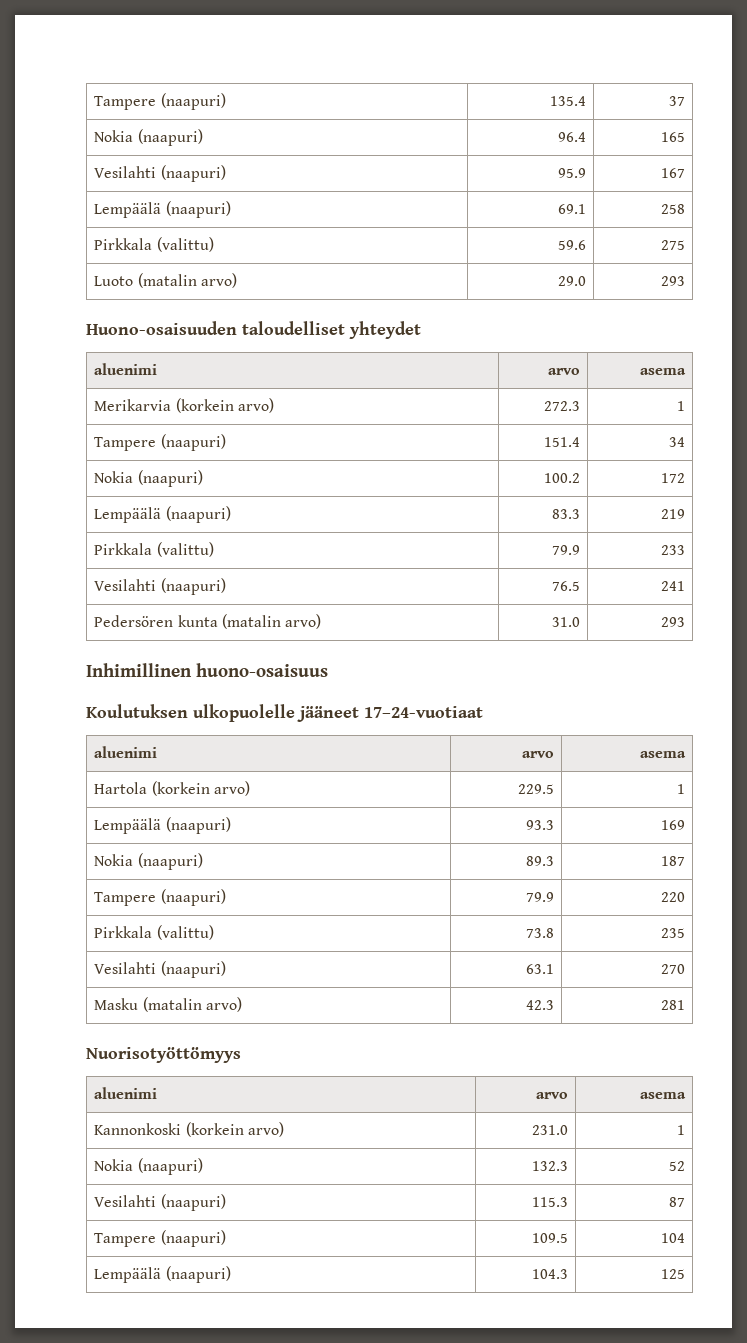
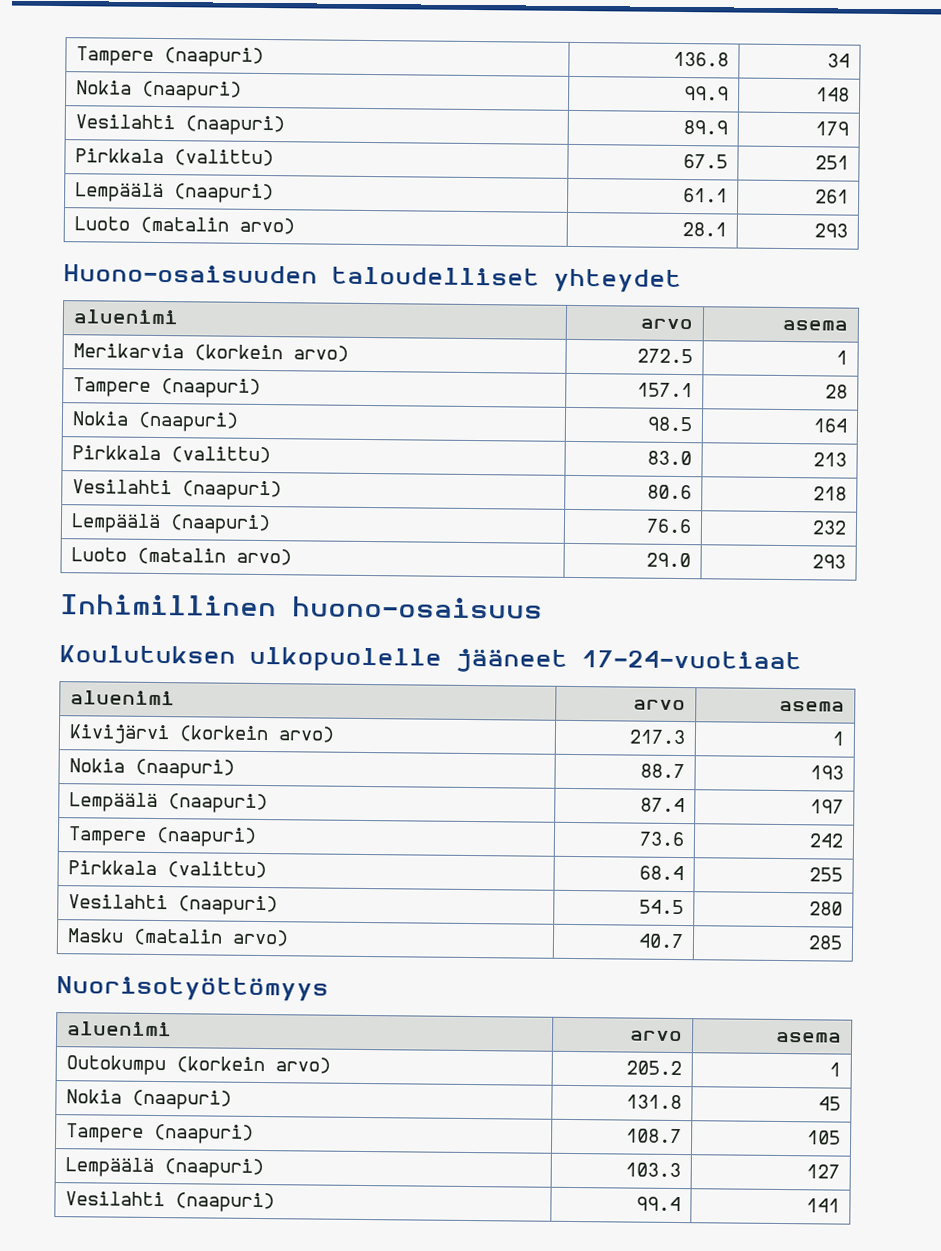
- Tampere (naapuri) | 135.4 | 37
- Nokia (naapuri) | 96.4 | 165
- Vesilahti (naapuri) | 95.9 | 167
- Lempäälä (naapuri) | 69.1 | 258
- Pirkkala (valittu) | 59.6 | 275
- Luoto (matalin arvo) | 29.0 | 293
+ Tampere (naapuri) | 136.8 | 34
+ Nokia (naapuri) | 99.9 | 148
+ Vesilahti (naapuri) | 89.9 | 179
+ Pirkkala (valittu) | 67.5 | 251
+ Lempäälä (naapuri) | 61.1 | 261
+ Luoto (matalin arvo) | 28.1 | 293
- Merikarvia (korkein arvo) | 272.3 | 1
+ Merikarvia (korkein arvo) | 272.5 | 1
- Tampere (naapuri) | 151.4 | 34
- Nokia (naapuri) | 100.2 | 172
- Lempäälä (naapuri) | 83.3 | 219
- Pirkkala (valittu) | 79.9 | 233
- Vesilahti (naapuri) | 76.5 | 241
- Pedersören kunta (matalin arvo) | 31.0 | 293
+ Tampere (naapuri) | 157.1 | 28
+ Nokia (naapuri) | 98.5 | 164
+ Pirkkala (valittu) | 83.0 | 213
+ Vesilahti (naapuri) | 80.6 | 218
+ Lempäälä (naapuri) | 76.6 | 232
+ Luoto (matalin arvo) | 29.0 | 293
- Hartola (korkein arvo) | 229.5 | 1
- Lempäälä (naapuri) | 93.3 | 169
- Nokia (naapuri) | 89.3 | 187
- Tampere (naapuri) | 79.9 | 220
- Pirkkala (valittu) | 73.8 | 235
- Vesilahti (naapuri) | 63.1 | 270
+ Kivijärvi (korkein arvo) | 217.3 | 1
+ Nokia (naapuri) | 88.7 | 193
+ Lempäälä (naapuri) | 87.4 | 197
+ Tampere (naapuri) | 73.6 | 242
+ Pirkkala (valittu) | 68.4 | 255
+ Vesilahti (naapuri) | 54.5 | 280
- Masku (matalin arvo) | 42.3 | 281
+ Masku (matalin arvo) | 40.7 | 285
- Kannonkoski (korkein arvo) | 231.0 | 1
- Nokia (naapuri) | 132.3 | 52
- Vesilahti (naapuri) | 115.3 | 87
- Tampere (naapuri) | 109.5 | 104
- Lempäälä (naapuri) | 104.3 | 125
+ Outokumpu (korkein arvo) | 205.2 | 1
+ Nokia (naapuri) | 131.8 | 45
+ Tampere (naapuri) | 108.7 | 105
+ Lempäälä (naapuri) | 103.3 | 127
+ Vesilahti (naapuri) | 99.4 | 141

